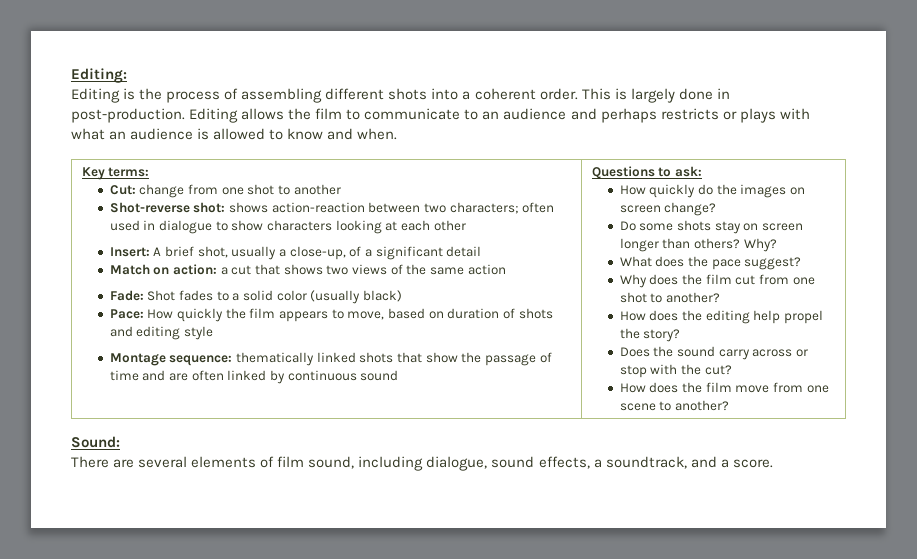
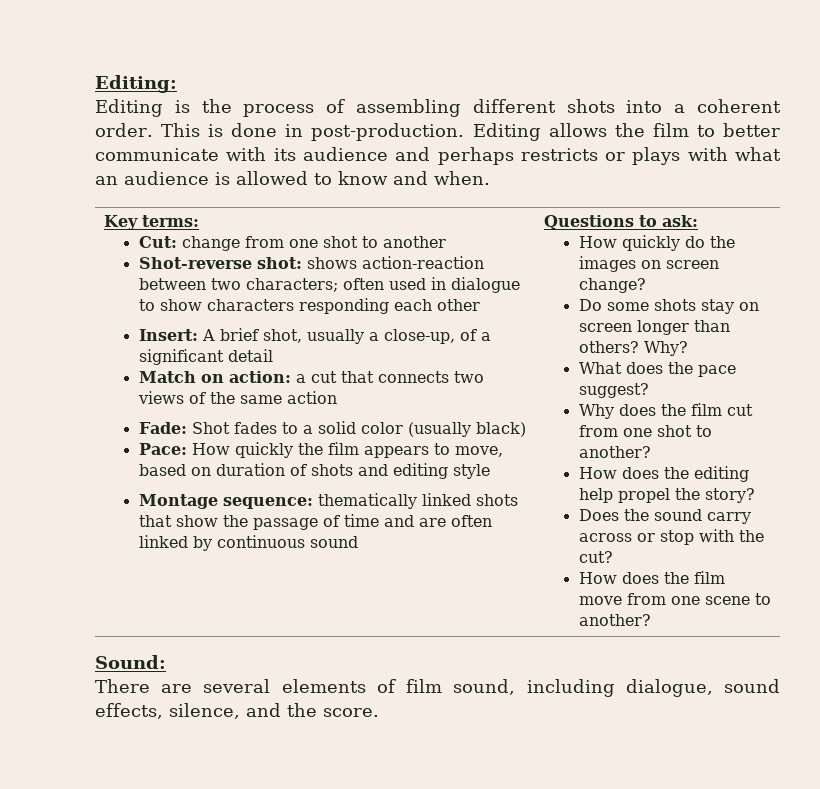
- This is largely done in post-production.
+ This is done in post-production.
- Editing allows the film to communicate to an audience and perhaps restricts or plays with what an audience is allowed to know and when.
+ Editing allows the film to better communicate with its audience and perhaps restricts or plays with what an audience is allowed to know and when.
- Shot-reverse shot: shows action-reaction between two characters; often used in dialogue to show characters looking at each other
+ Shot-reverse shot: shows action-reaction between two characters; often used in dialogue to show characters responding each other
- Match on action: a cut that shows two views of the same action
+ Match on action: a cut that connects two views of the same action
- There are several elements of film sound, including dialogue, sound effects, a soundtrack, and a score.
+ There are several elements of film sound, including dialogue, sound effects, silence, and the score.

